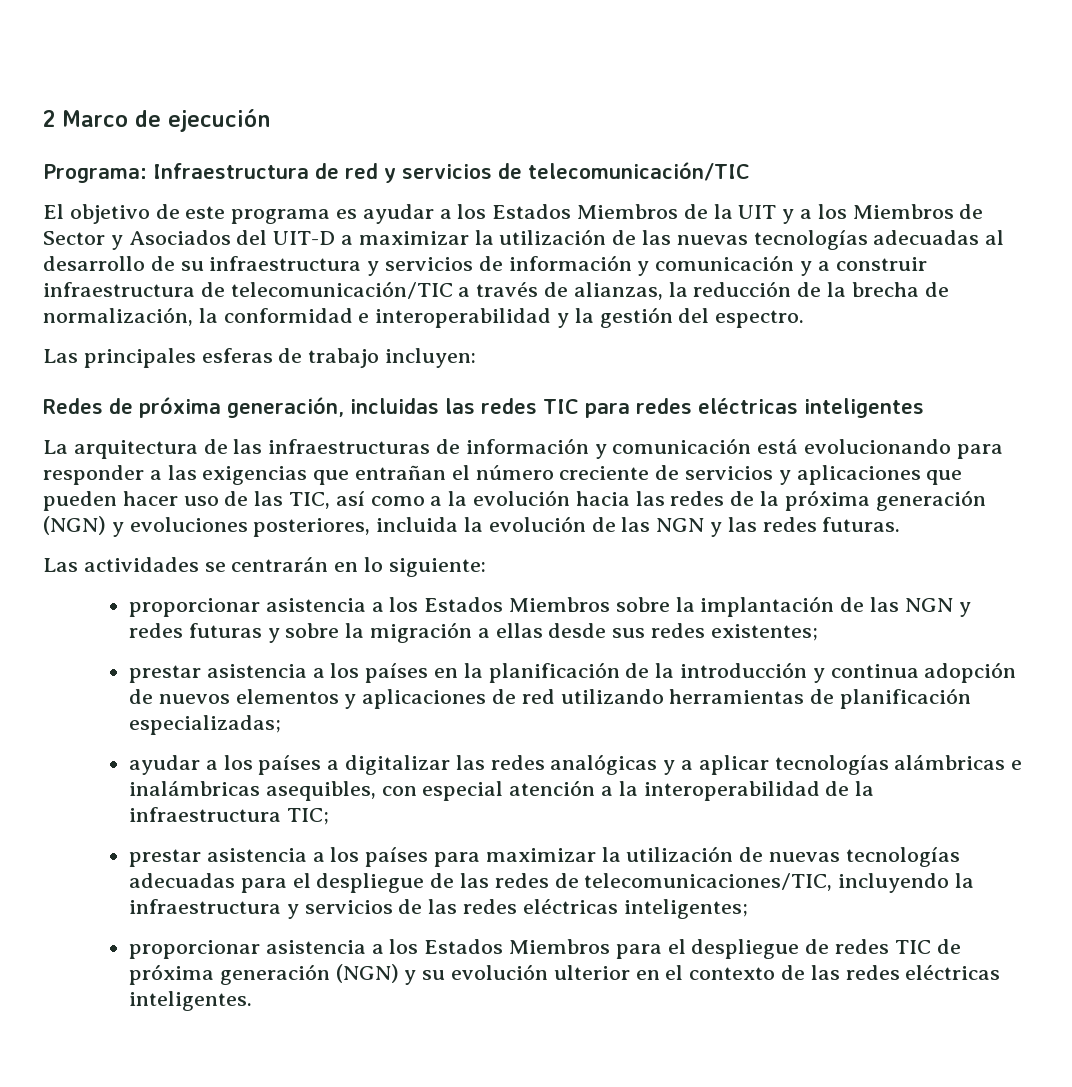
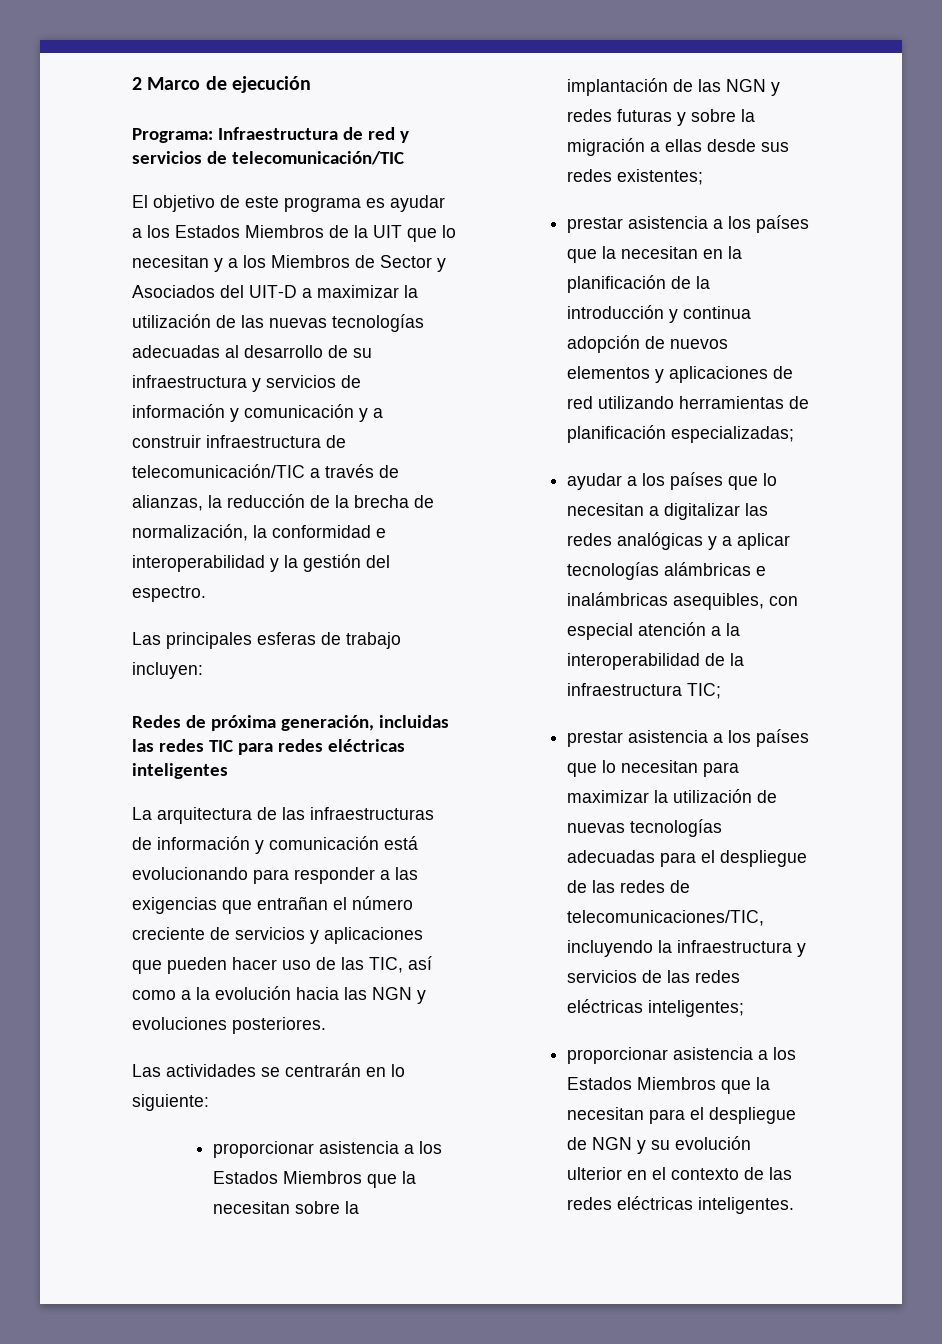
- El objetivo de este programa es ayudar a los Estados Miembros de la UIT y a los Miembros de Sector y Asociados del UIT-D a maximizar la utilización de las nuevas tecnologías adecuadas al desarrollo de su infraestructura y servicios de información y comunicación y a construir infraestructura de telecomunicación/TIC a través de alianzas, la reducción de la brecha de normalización, la conformidad e interoperabilidad y la gestión del espectro.
+ El objetivo de este programa es ayudar a los Estados Miembros de la UIT que lo necesitan y a los Miembros de Sector y Asociados del UIT-D a maximizar la utilización de las nuevas tecnologías adecuadas al desarrollo de su infraestructura y servicios de información y comunicación y a construir infraestructura de telecomunicación/TIC a través de alianzas, la reducción de la brecha de normalización, la conformidad e interoperabilidad y la gestión del espectro.
- La arquitectura de las infraestructuras de información y comunicación está evolucionando para responder a las exigencias que entrañan el número creciente de servicios y aplicaciones que pueden hacer uso de las TIC, así como a la evolución hacia las redes de la próxima generación (NGN) y evoluciones posteriores, incluida la evolución de las NGN y las redes futuras.
+ La arquitectura de las infraestructuras de información y comunicación está evolucionando para responder a las exigencias que entrañan el número creciente de servicios y aplicaciones que pueden hacer uso de las TIC, así como a la evolución hacia las NGN y evoluciones posteriores.
- proporcionar asistencia a los Estados Miembros sobre la implantación de las NGN y redes futuras y sobre la migración a ellas desde sus redes existentes;
+ proporcionar asistencia a los Estados Miembros que la necesitan sobre la implantación de las NGN y redes futuras y sobre la migración a ellas desde sus redes existentes;
- prestar asistencia a los países en la planificación de la introducción y continua adopción de nuevos elementos y aplicaciones de red utilizando herramientas de planificación especializadas;
+ prestar asistencia a los países que la necesitan en la planificación de la introducción y continua adopción de nuevos elementos y aplicaciones de red utilizando herramientas de planificación especializadas;
- ayudar a los países a digitalizar las redes analógicas y a aplicar tecnologías alámbricas e inalámbricas asequibles, con especial atención a la interoperabilidad de la infraestructura TIC;
+ ayudar a los países que lo necesitan a digitalizar las redes analógicas y a aplicar tecnologías alámbricas e inalámbricas asequibles, con especial atención a la interoperabilidad de la infraestructura TIC;
- prestar asistencia a los países para maximizar la utilización de nuevas tecnologías adecuadas para el despliegue de las redes de telecomunicaciones/TIC, incluyendo la infraestructura y servicios de las redes eléctricas inteligentes;
+ prestar asistencia a los países que lo necesitan para maximizar la utilización de nuevas tecnologías adecuadas para el despliegue de las redes de telecomunicaciones/TIC, incluyendo la infraestructura y servicios de las redes eléctricas inteligentes;
- proporcionar asistencia a los Estados Miembros para el despliegue de redes TIC de próxima generación (NGN) y su evolución ulterior en el contexto de las redes eléctricas inteligentes.
+ proporcionar asistencia a los Estados Miembros que la necesitan para el despliegue de NGN y su evolución ulterior en el contexto de las redes eléctricas inteligentes.

